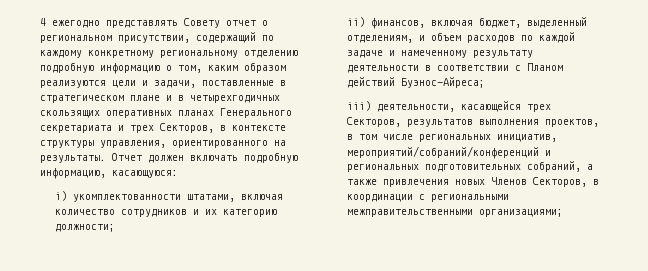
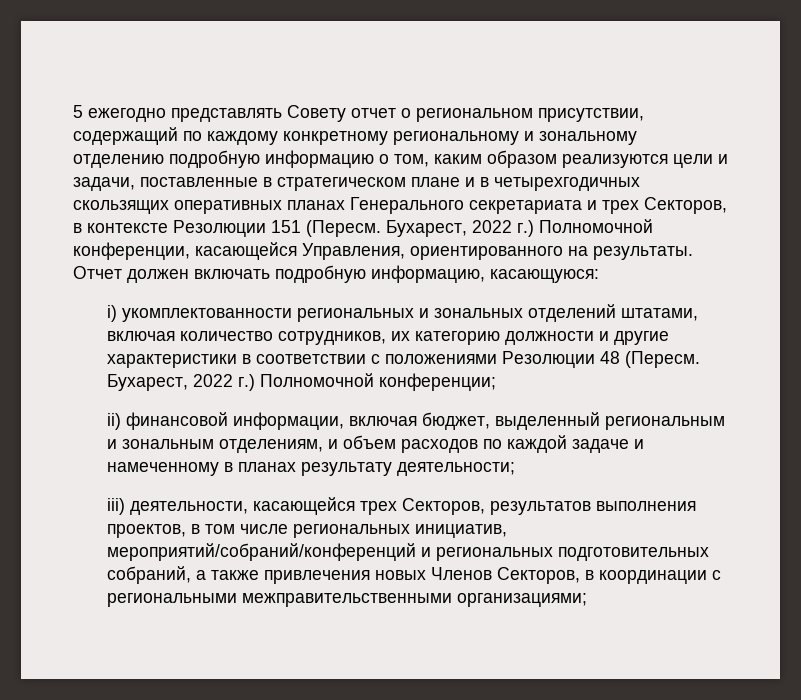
- 4 ежегодно представлять Совету отчет о региональном присутствии, содержащий по каждому конкретному региональному отделению подробную информацию о том, каким образом реализуются цели и задачи, поставленные в стратегическом плане и в четырехгодичных скользящих оперативных планах Генерального секретариата и трех Секторов, в контексте структуры управления, ориентированного на результаты.
+ 5 ежегодно представлять Совету отчет о региональном присутствии, содержащий по каждому конкретному региональному и зональному отделению подробную информацию о том, каким образом реализуются цели и задачи, поставленные в стратегическом плане и в четырехгодичных скользящих оперативных планах Генерального секретариата и трех Секторов, в контексте Резолюции 151 (Пересм. Бухарест, 2022 г.) Полномочной конференции, касающейся Управления, ориентированного на результаты.
- i) укомплектованности штатами, включая количество сотрудников и их категорию должности;
+ i) укомплектованности региональных и зональных отделений штатами, включая количество сотрудников, их категорию должности и другие характеристики в соответствии с положениями Резолюции 48 (Пересм. Бухарест, 2022 г.) Полномочной конференции;
- ii) финансов, включая бюджет, выделенный отделениям, и объем расходов по каждой задаче и намеченному результату деятельности в соответствии с Планом действий Буэнос-Айреса;
+ ii) финансовой информации, включая бюджет, выделенный региональным и зональным отделениям, и объем расходов по каждой задаче и намеченному в планах результату деятельности;

